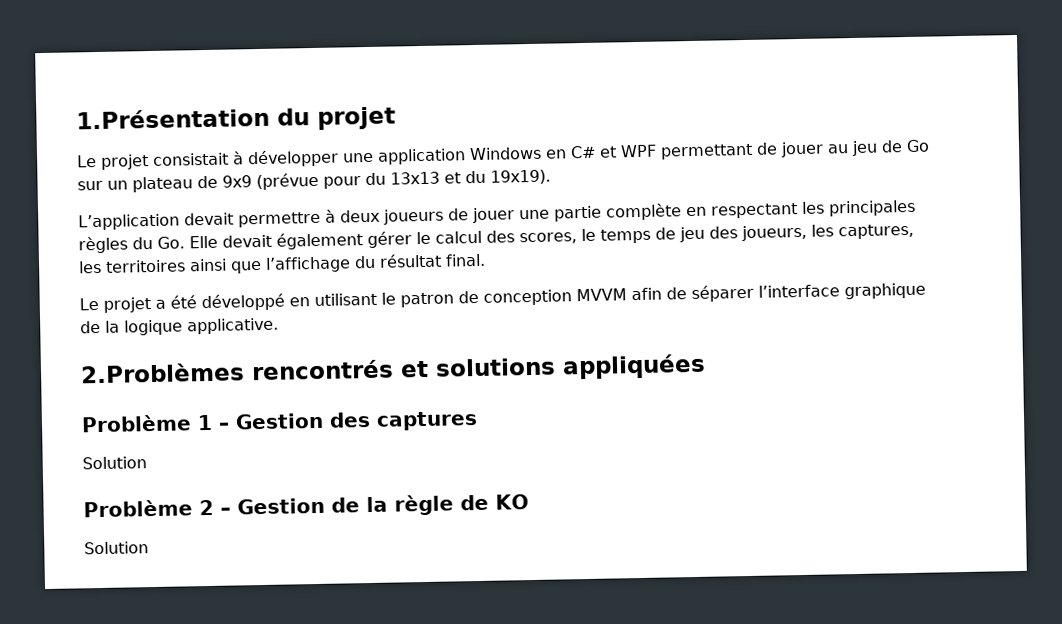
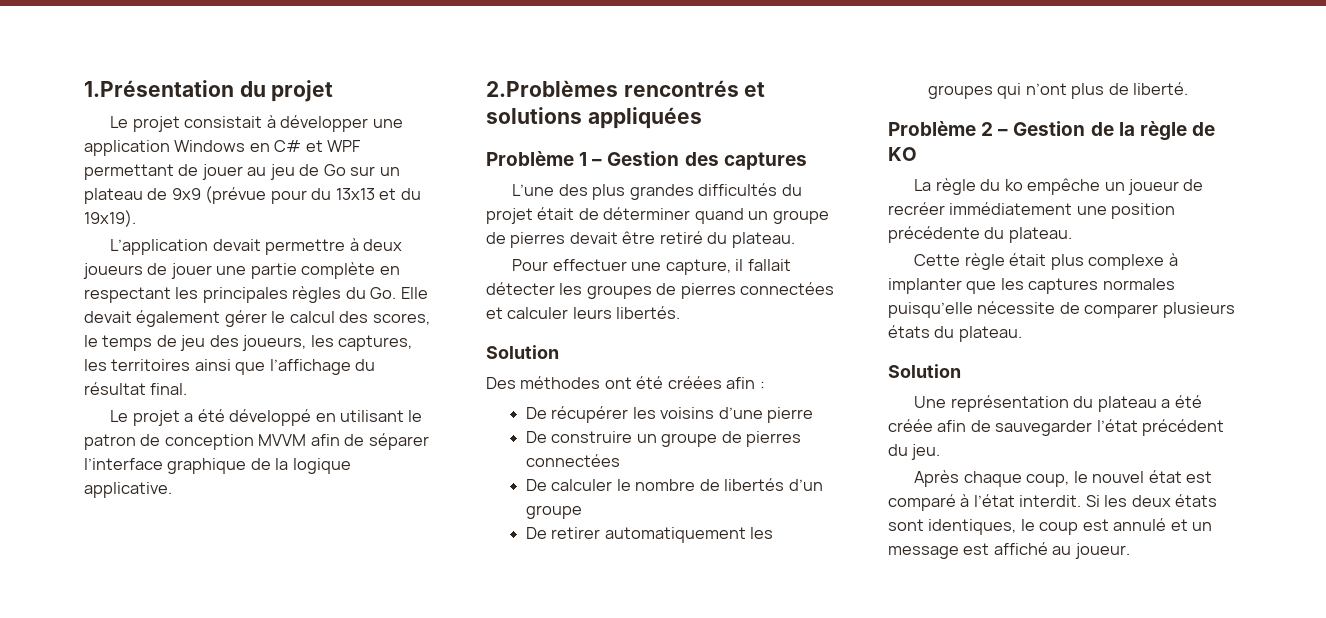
  Problème 1 – Gestion des captures
+ L’une des plus grandes difficultés du projet était de déterminer quand un groupe de pierres devait être retiré du plateau.
+ Pour effectuer une capture, il fallait détecter les groupes de pierres connectées et calculer leurs libertés.
  Solution
+ Des méthodes ont été créées afin :
+ De récupérer les voisins d’une pierre
+ De construire un groupe de pierres connectées
+ De calculer le nombre de libertés d’un groupe
+ De retirer automatiquement les groupes qui n’ont plus de liberté.
  Problème 2 – Gestion de la règle de KO
+ La règle du ko empêche un joueur de recréer immédiatement une position précédente du plateau.
+ Cette règle était plus complexe à implanter que les captures normales puisqu’elle nécessite de comparer plusieurs états du plateau.
  Solution
+ Une représentation du plateau a été créée afin de sauvegarder l’état précédent du jeu.
+ Après chaque coup, le nouvel état est comparé à l’état interdit. Si les deux états sont identiques, le coup est annulé et un message est affiché au joueur.

